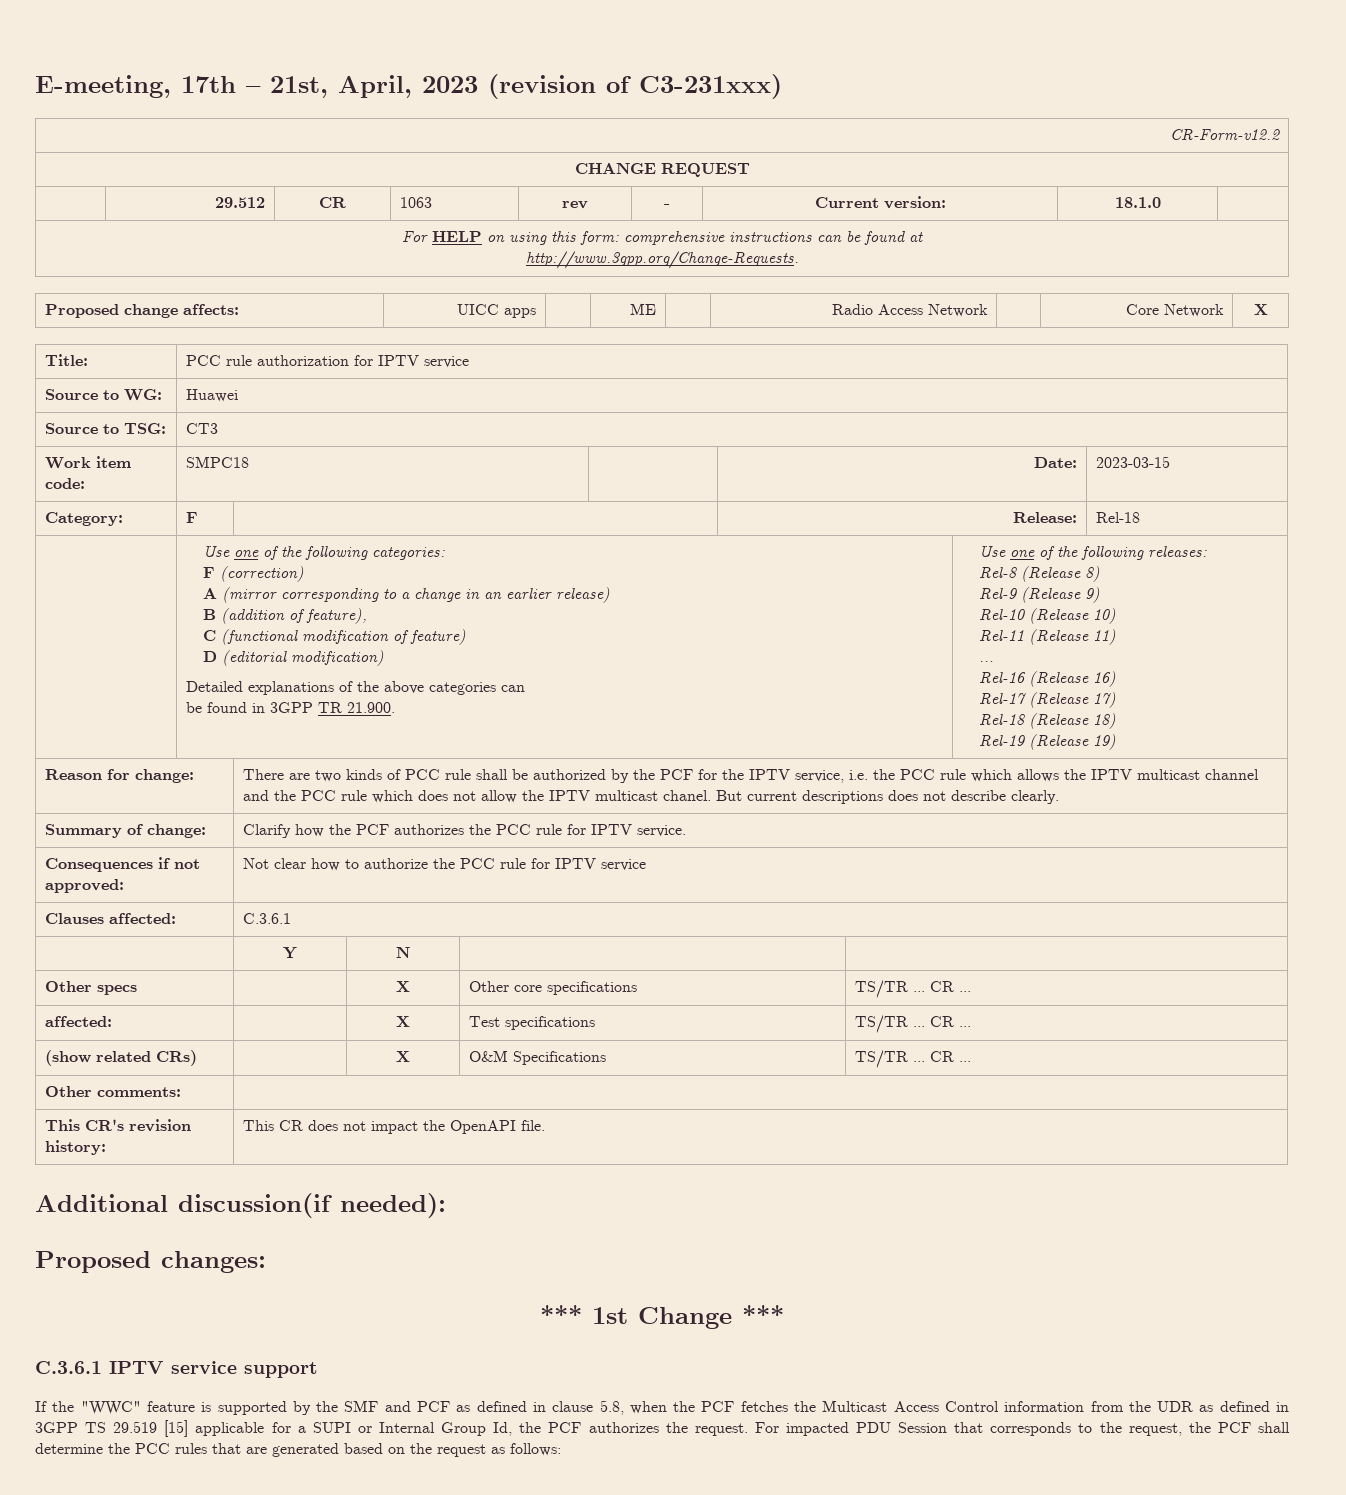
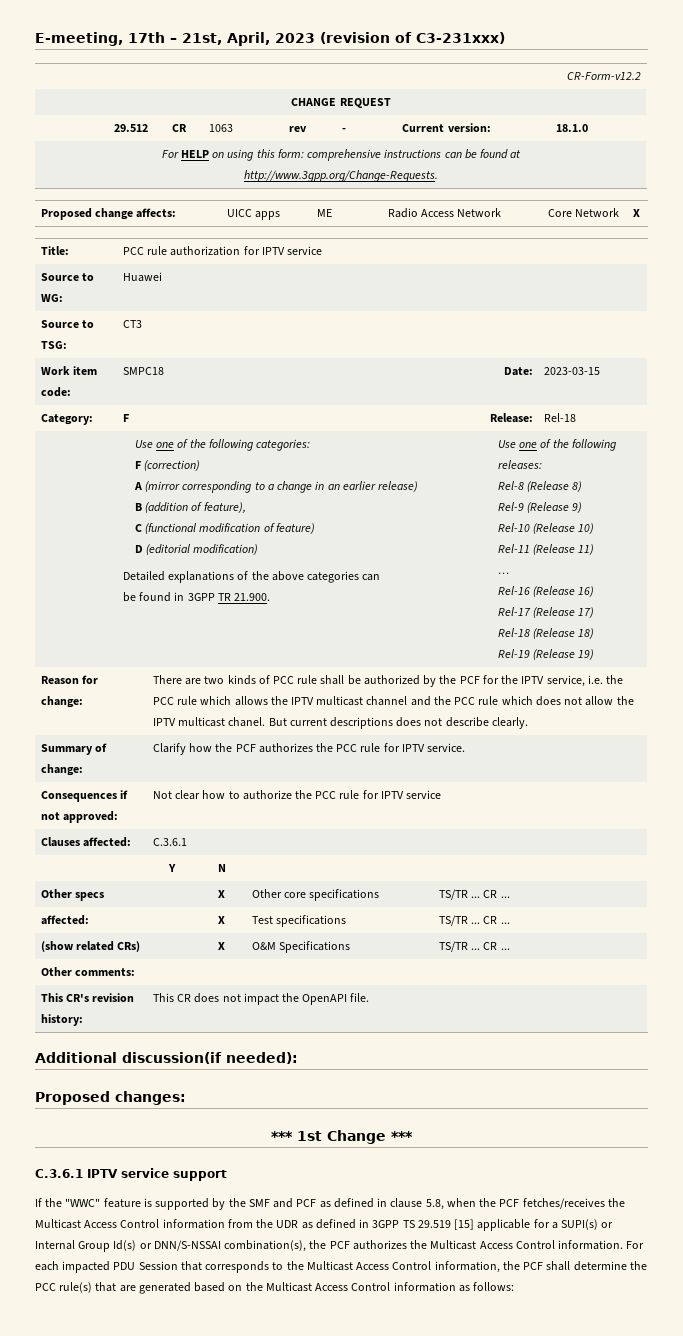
- If the "WWC" feature is supported by the SMF and PCF as defined in clause 5.8, when the PCF fetches the Multicast Access Control information from the UDR as defined in 3GPP TS 29.519 [15] applicable for a SUPI or Internal Group Id, the PCF authorizes the request. For impacted PDU Session that corresponds to the request, the PCF shall determine the PCC rules that are generated based on the request as follows:
+ If the "WWC" feature is supported by the SMF and PCF as defined in clause 5.8, when the PCF fetches/receives the Multicast Access Control information from the UDR as defined in 3GPP TS 29.519 [15] applicable for a SUPI(s) or Internal Group Id(s) or DNN/S-NSSAI combination(s), the PCF authorizes the Multicast Access Control information. For each impacted PDU Session that corresponds to the Multicast Access Control information, the PCF shall determine the PCC rule(s) that are generated based on the Multicast Access Control information as follows:

